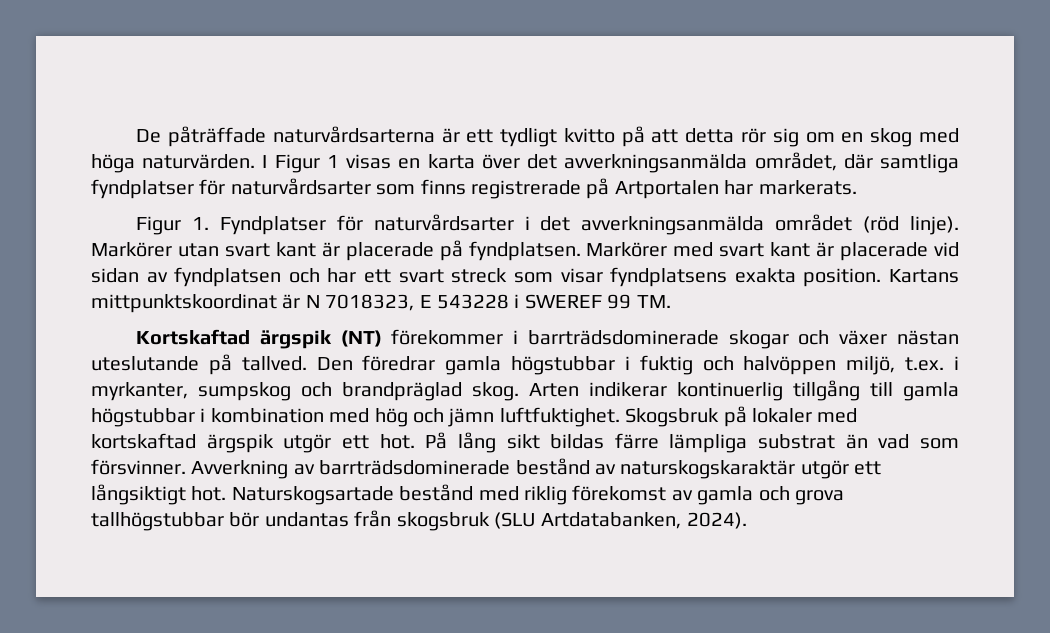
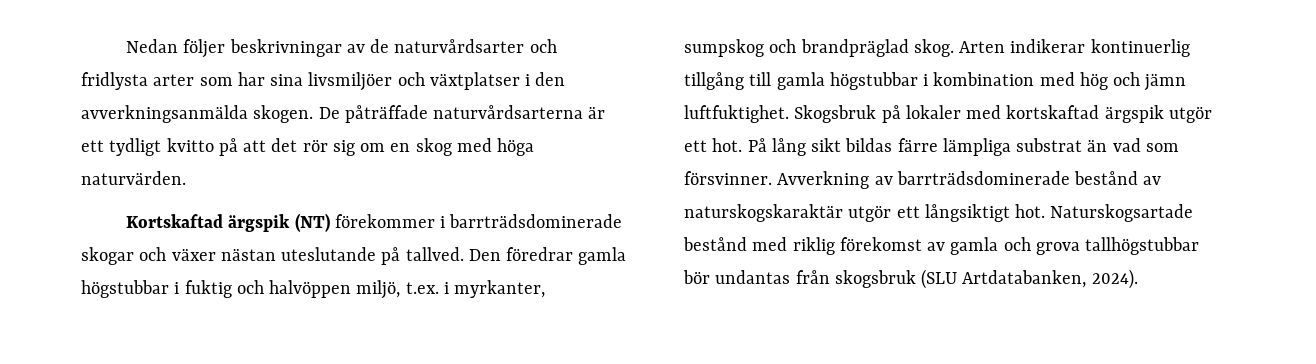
+ Nedan följer beskrivningar av de naturvårdsarter och fridlysta arter som har sina livsmiljöer och växtplatser i den avverkningsanmälda skogen.
- De påträffade naturvårdsarterna är ett tydligt kvitto på att detta rör sig om en skog med höga naturvärden. I Figur 1 visas en karta över det avverkningsanmälda området, där samtliga fyndplatser för naturvårdsarter som finns registrerade på Artportalen har markerats.
- Figur 1. Fyndplatser för naturvårdsarter i det avverkningsanmälda området (röd linje). Markörer utan svart kant är placerade på fyndplatsen. Markörer med svart kant är placerade vid sidan av fyndplatsen och har ett svart streck som visar fyndplatsens exakta position. Kartans mittpunktskoordinat är N 7018323, E 543228 i SWEREF 99 TM.
+ De påträffade naturvårdsarterna är ett tydligt kvitto på att det rör sig om en skog med höga naturvärden.

